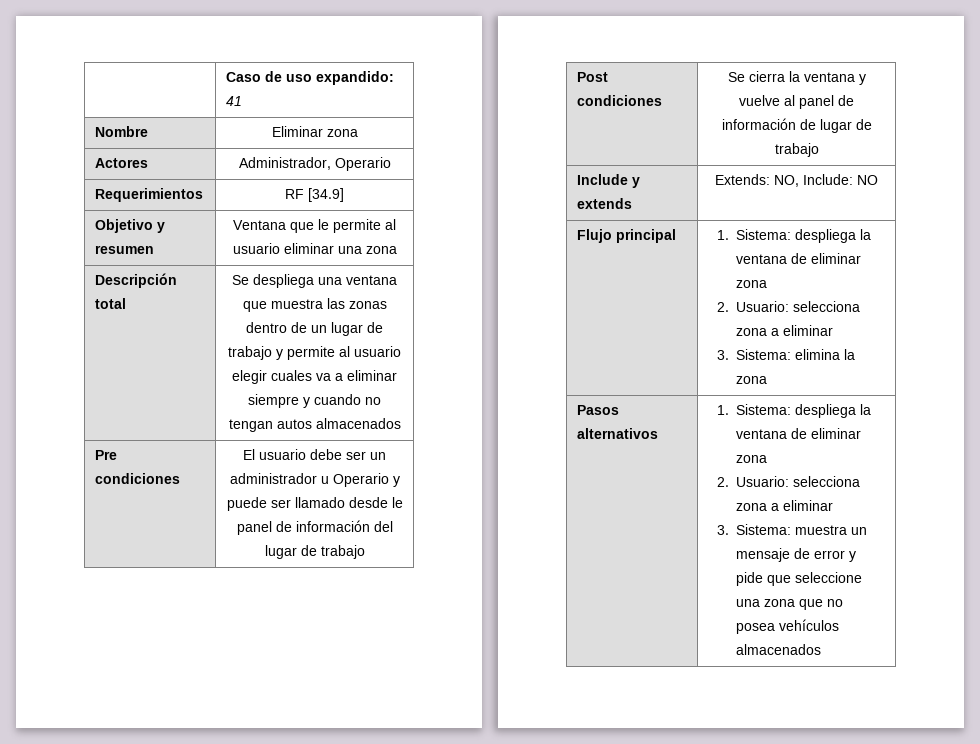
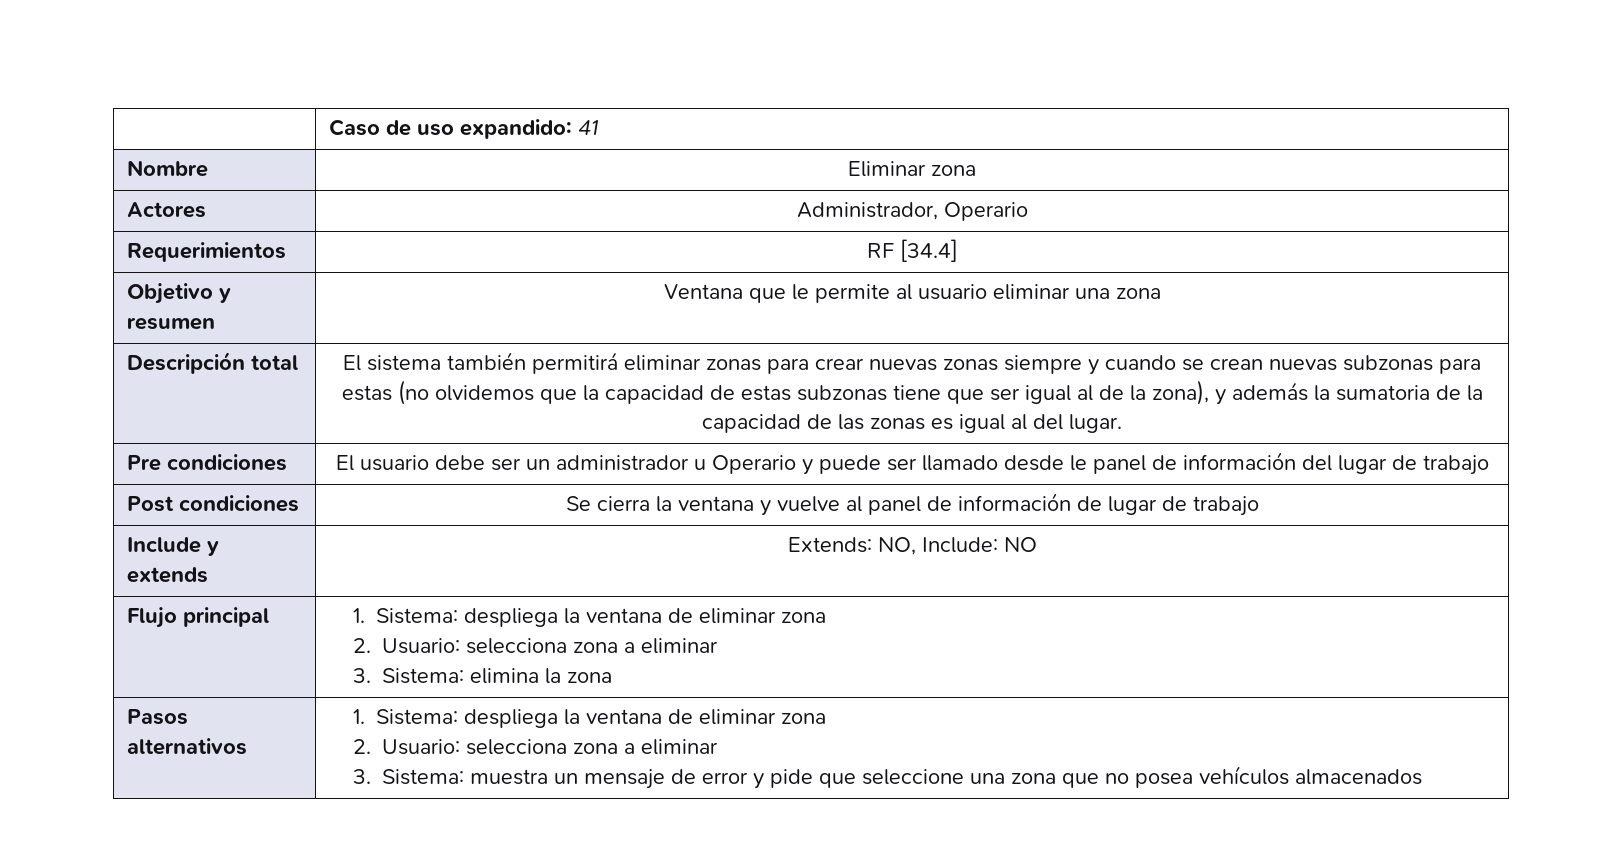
- Requerimientos | RF [34.9]
+ Requerimientos | RF [34.4]
- Se despliega una ventana que muestra las zonas dentro de un lugar de trabajo y permite al usuario elegir cuales va a eliminar siempre y cuando no tengan autos almacenados
+ El sistema también permitirá eliminar zonas para crear nuevas zonas siempre y cuando se crean nuevas subzonas para estas (no olvidemos que la capacidad de estas subzonas tiene que ser igual al de la zona), y además la sumatoria de la capacidad de las zonas es igual al del lugar.

